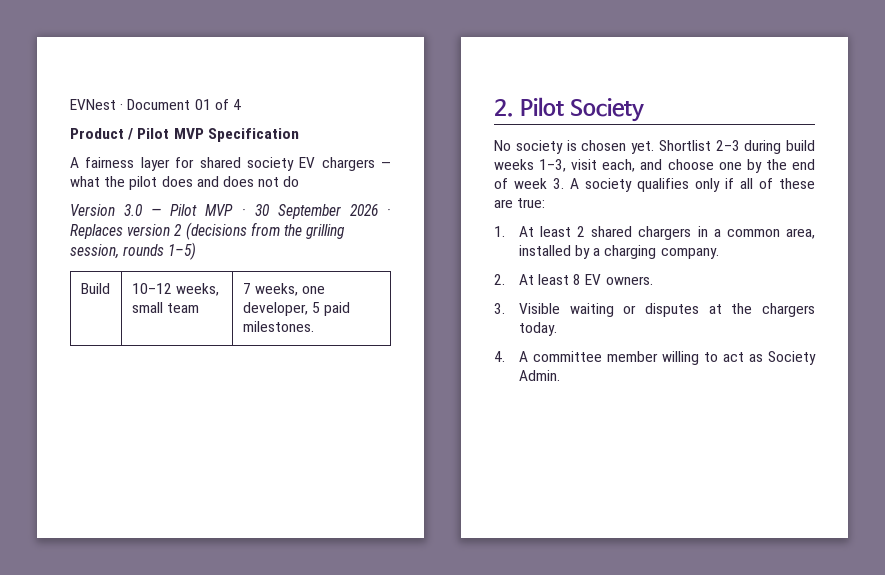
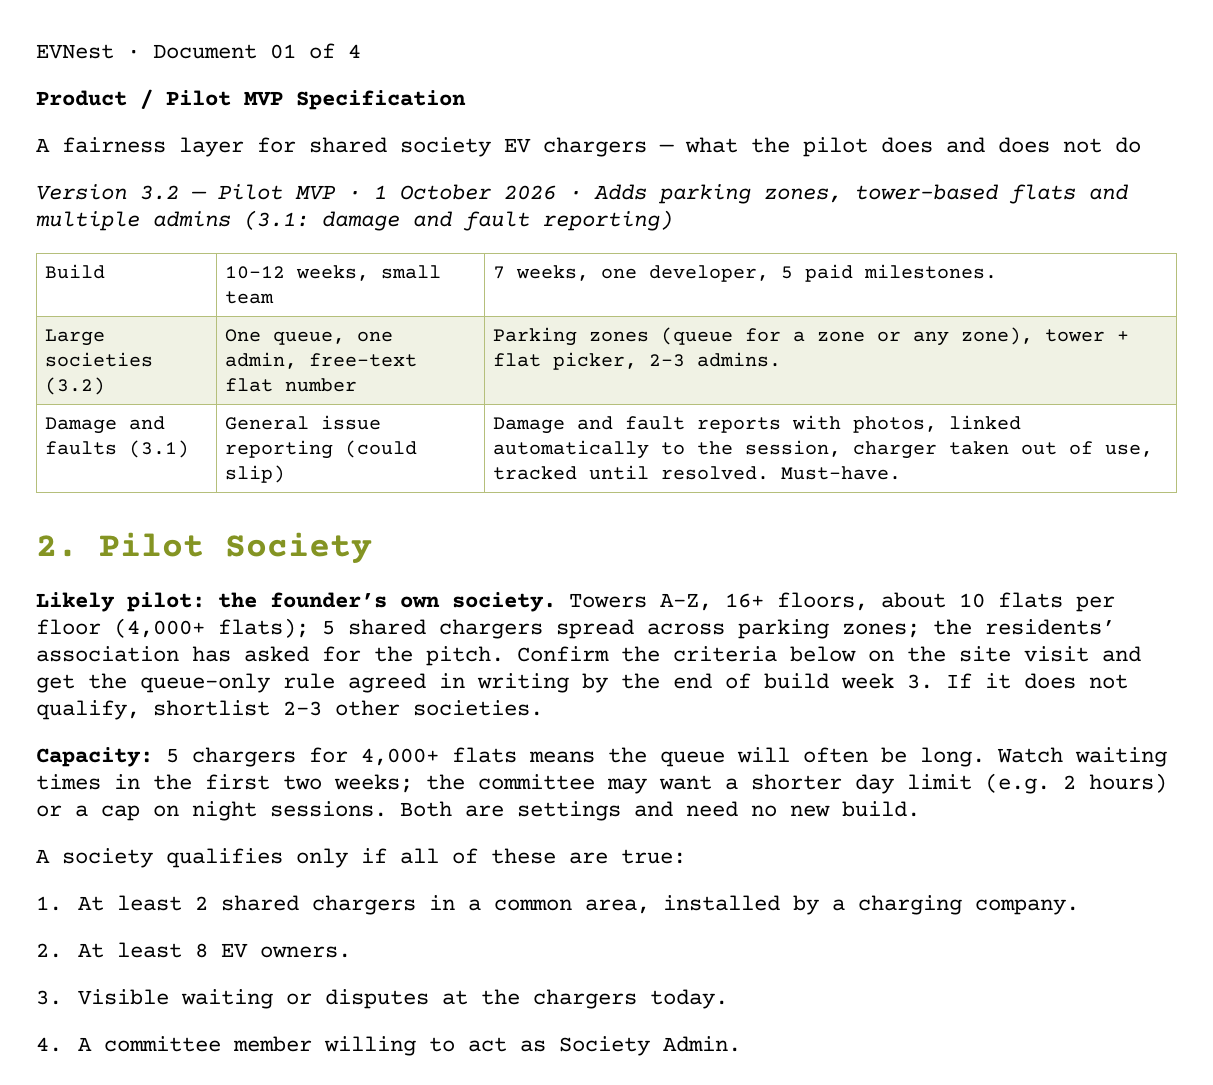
- Version 3.0 — Pilot MVP · 30 September 2026 · Replaces version 2 (decisions from the grilling session, rounds 1–5)
+ Version 3.2 — Pilot MVP · 1 October 2026 · Adds parking zones, tower-based flats and multiple admins (3.1: damage and fault reporting)
+ Large societies (3.2) | One queue, one admin, free-text flat number | Parking zones (queue for a zone or any zone), tower + flat picker, 2–3 admins.
+ Damage and faults (3.1) | General issue reporting (could slip) | Damage and fault reports with photos, linked automatically to the session, charger taken out of use, tracked until resolved. Must-have.
  2. Pilot Society
- No society is chosen yet. Shortlist 2–3 during build weeks 1–3, visit each, and choose one by the end of week 3. A society qualifies only if all of these are true:
+ Likely pilot: the founder’s own society. Towers A–Z, 16+ floors, about 10 flats per floor (4,000+ flats); 5 shared chargers spread across parking zones; the residents’ association has asked for the pitch. Confirm the criteria below on the site visit and get the queue-only rule agreed in writing by the end of build week 3. If it does not qualify, shortlist 2–3 other societies.
+ Capacity: 5 chargers for 4,000+ flats means the queue will often be long. Watch waiting times in the first two weeks; the committee may want a shorter day limit (e.g. 2 hours) or a cap on night sessions. Both are settings and need no new build.
+ A society qualifies only if all of these are true:

